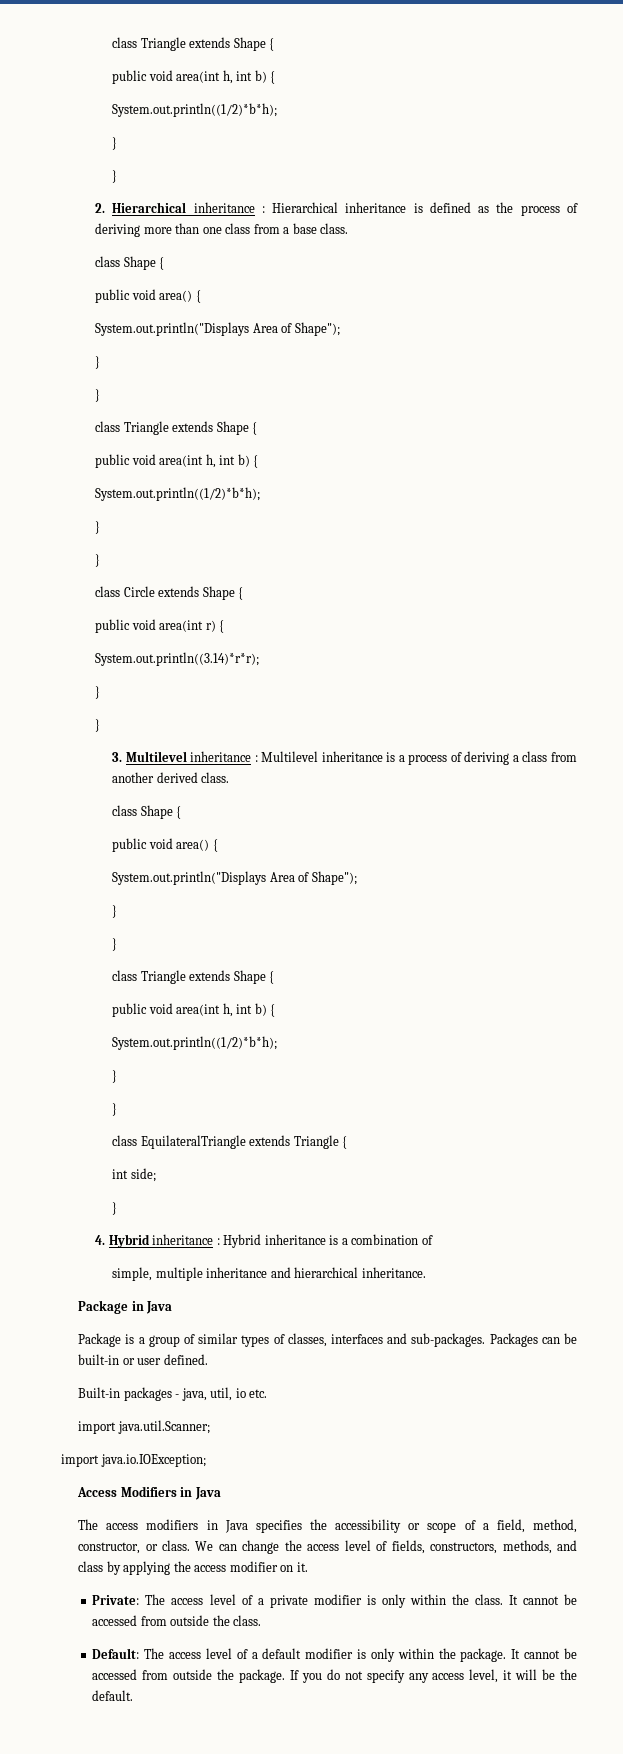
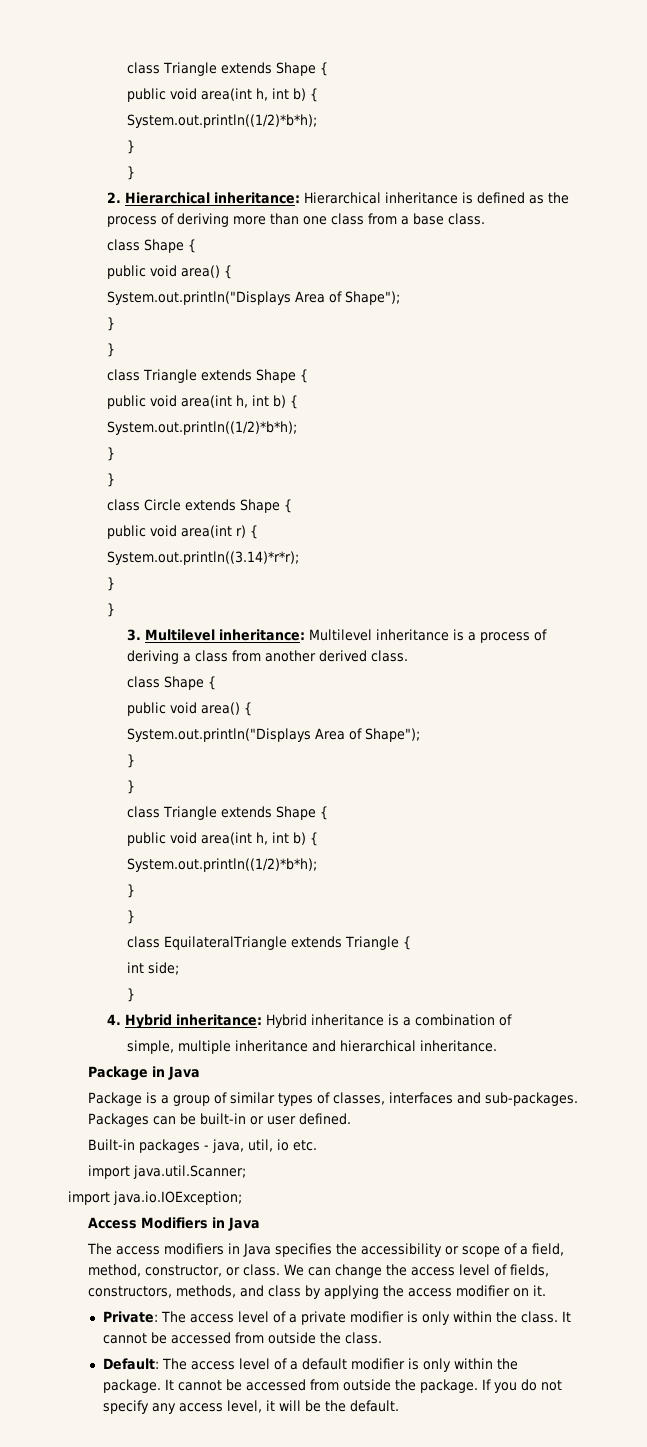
- 2. Hierarchical inheritance : Hierarchical inheritance is defined as the process of deriving more than one class from a base class.
+ 2. Hierarchical inheritance: Hierarchical inheritance is defined as the process of deriving more than one class from a base class.
- 3. Multilevel inheritance : Multilevel inheritance is a process of deriving a class from another derived class.
+ 3. Multilevel inheritance: Multilevel inheritance is a process of deriving a class from another derived class.
- 4. Hybrid inheritance : Hybrid inheritance is a combination of
+ 4. Hybrid inheritance: Hybrid inheritance is a combination of

